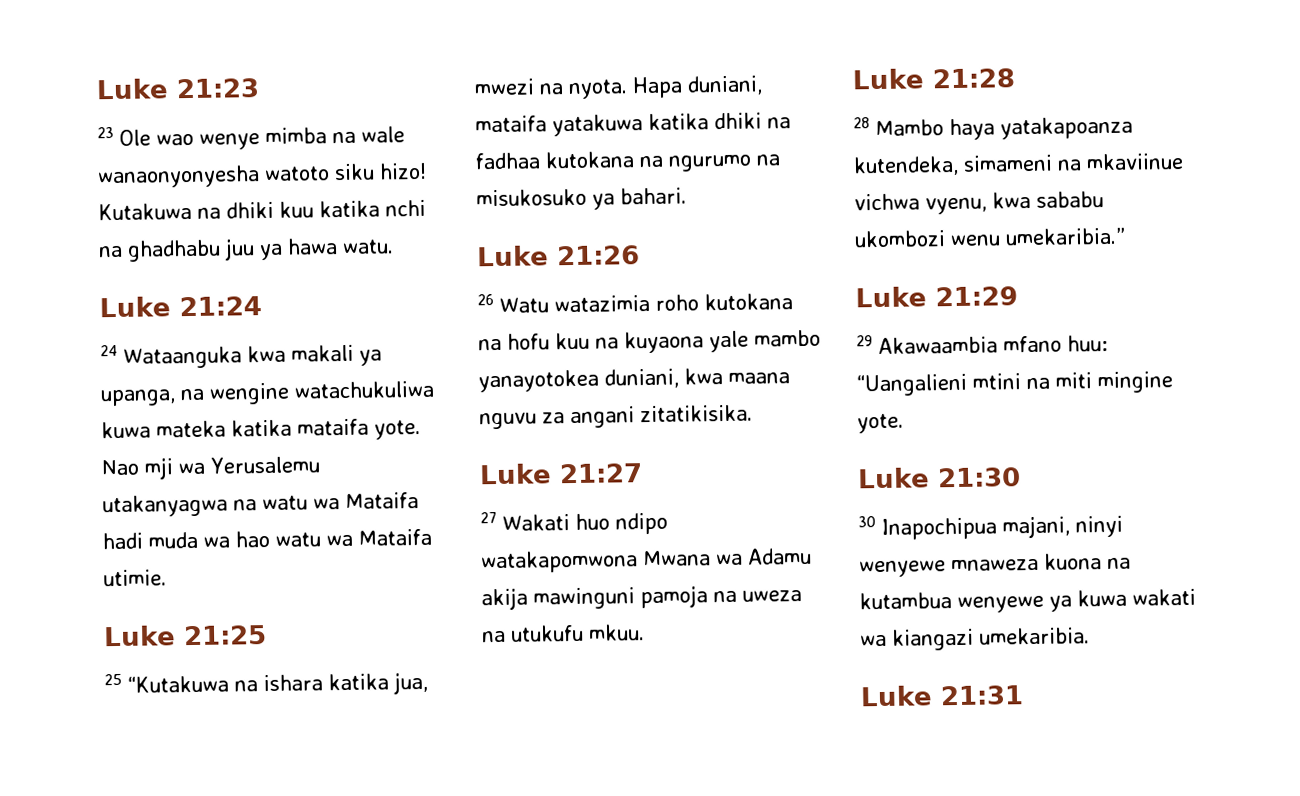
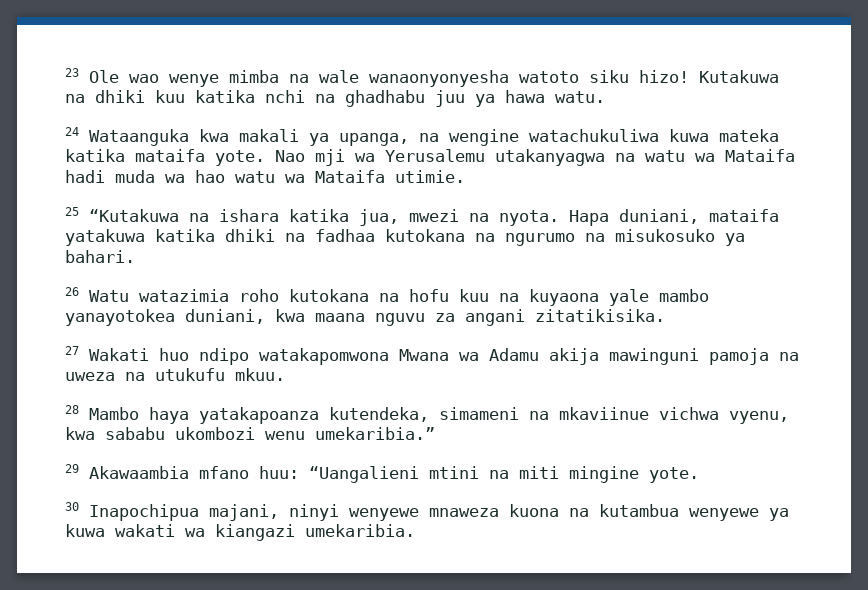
- Luke 21:23
- Luke 21:24
- Luke 21:25
- Luke 21:26
- Luke 21:27
- Luke 21:28
- Luke 21:29
- Luke 21:30
- Luke 21:31

